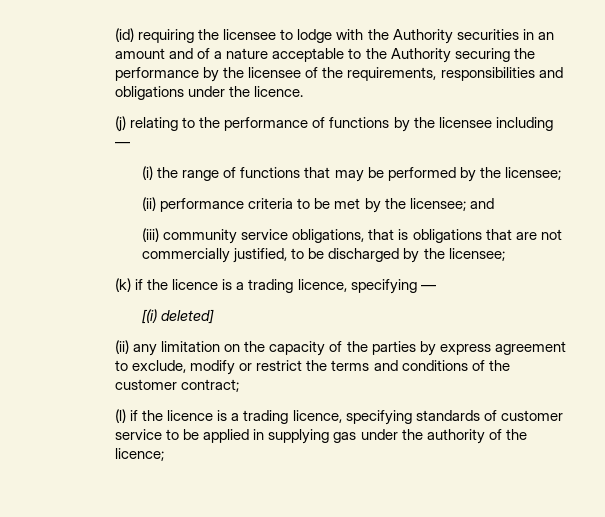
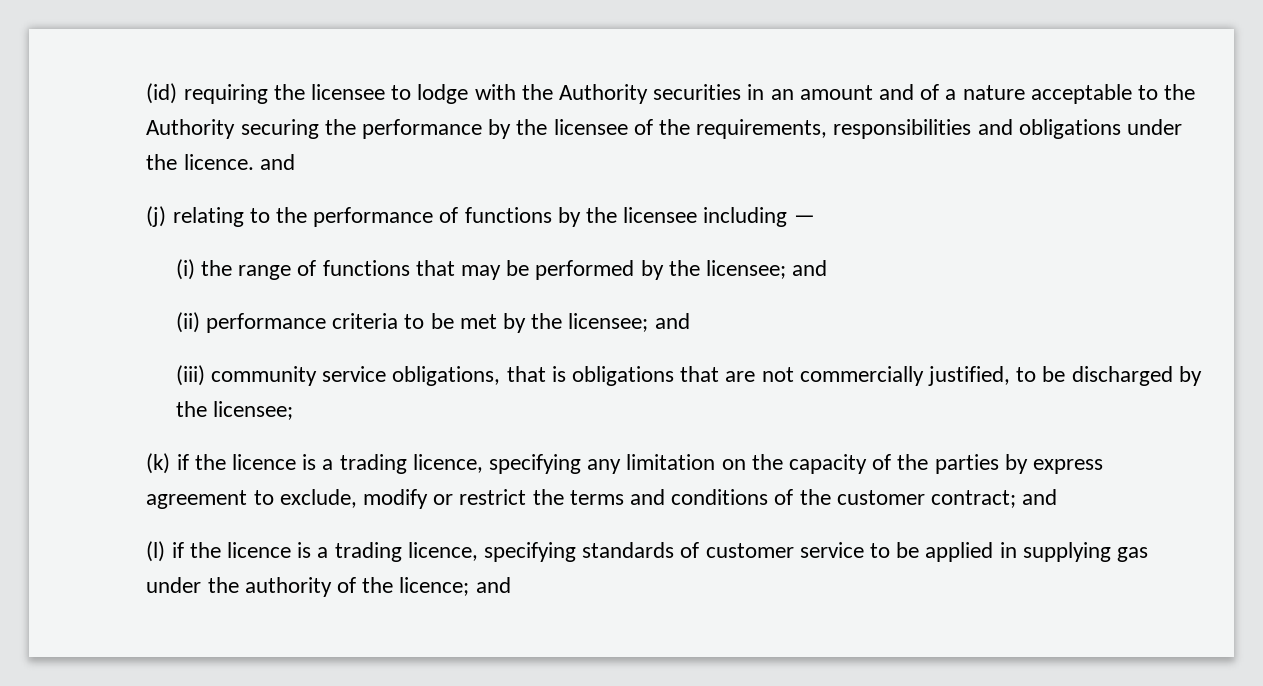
- (id) requiring the licensee to lodge with the Authority securities in an amount and of a nature acceptable to the Authority securing the performance by the licensee of the requirements, responsibilities and obligations under the licence.
+ (id) requiring the licensee to lodge with the Authority securities in an amount and of a nature acceptable to the Authority securing the performance by the licensee of the requirements, responsibilities and obligations under the licence. and
- (i) the range of functions that may be performed by the licensee;
+ (i) the range of functions that may be performed by the licensee; and
- (k) if the licence is a trading licence, specifying —
- [(i) deleted]
- (ii) any limitation on the capacity of the parties by express agreement to exclude, modify or restrict the terms and conditions of the customer contract;
+ (k) if the licence is a trading licence, specifying any limitation on the capacity of the parties by express agreement to exclude, modify or restrict the terms and conditions of the customer contract; and
- (l) if the licence is a trading licence, specifying standards of customer service to be applied in supplying gas under the authority of the licence;
+ (l) if the licence is a trading licence, specifying standards of customer service to be applied in supplying gas under the authority of the licence; and

